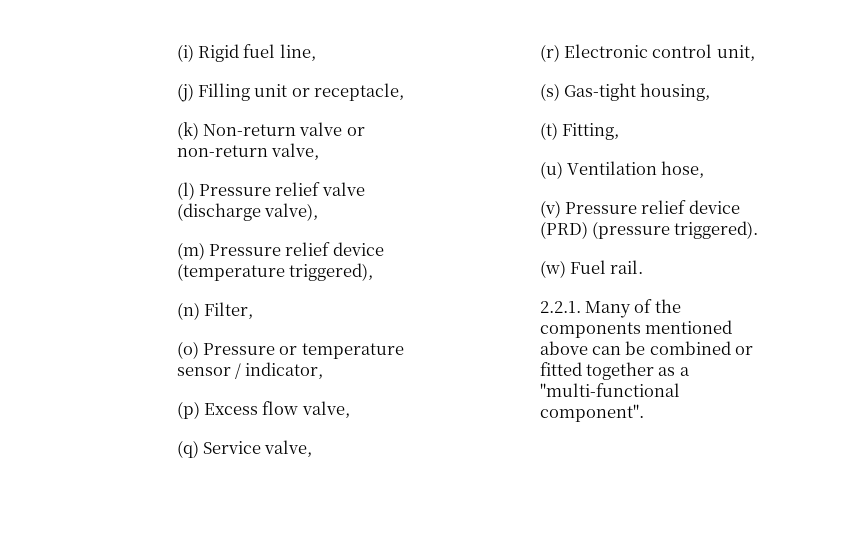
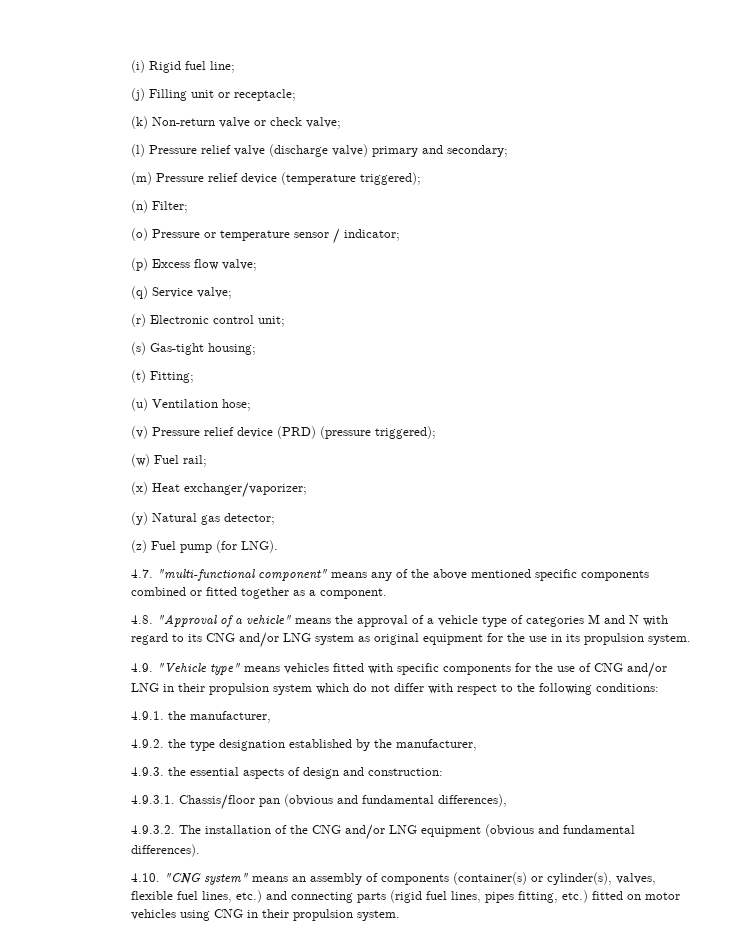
- (i) Rigid fuel line,
+ (i) Rigid fuel line;
- (j) Filling unit or receptacle,
+ (j) Filling unit or receptacle;
- (k) Non-return valve or non-return valve,
+ (k) Non-return valve or check valve;
- (l) Pressure relief valve (discharge valve),
+ (l) Pressure relief valve (discharge valve) primary and secondary;
- (m) Pressure relief device (temperature triggered),
+ (m) Pressure relief device (temperature triggered);
- (n) Filter,
+ (n) Filter;
- (o) Pressure or temperature sensor / indicator,
+ (o) Pressure or temperature sensor / indicator;
- (p) Excess flow valve,
+ (p) Excess flow valve;
- (q) Service valve,
+ (q) Service valve;
- (r) Electronic control unit,
+ (r) Electronic control unit;
- (s) Gas-tight housing,
+ (s) Gas-tight housing;
- (t) Fitting,
+ (t) Fitting;
- (u) Ventilation hose,
+ (u) Ventilation hose;
- (v) Pressure relief device (PRD) (pressure triggered).
+ (v) Pressure relief device (PRD) (pressure triggered);
- (w) Fuel rail.
- 2.2.1. Many of the components mentioned above can be combined or fitted together as a "multi-functional component".
+ (w) Fuel rail;
+ (x) Heat exchanger/vaporizer;
+ (y) Natural gas detector;
+ (z) Fuel pump (for LNG).
+ 4.7. "multi-functional component" means any of the above mentioned specific components combined or fitted together as a component.
+ 4.8. "Approval of a vehicle" means the approval of a vehicle type of categories M and N with regard to its CNG and/or LNG system as original equipment for the use in its propulsion system.
+ 4.9. "Vehicle type" means vehicles fitted with specific components for the use of CNG and/or LNG in their propulsion system which do not differ with respect to the following conditions:
+ 4.9.1. the manufacturer,
+ 4.9.2. the type designation established by the manufacturer,
+ 4.9.3. the essential aspects of design and construction:
+ 4.9.3.1. Chassis/floor pan (obvious and fundamental differences),
+ 4.9.3.2. The installation of the CNG and/or LNG equipment (obvious and fundamental differences).
+ 4.10. "CNG system" means an assembly of components (container(s) or cylinder(s), valves, flexible fuel lines, etc.) and connecting parts (rigid fuel lines, pipes fitting, etc.) fitted on motor vehicles using CNG in their propulsion system.

